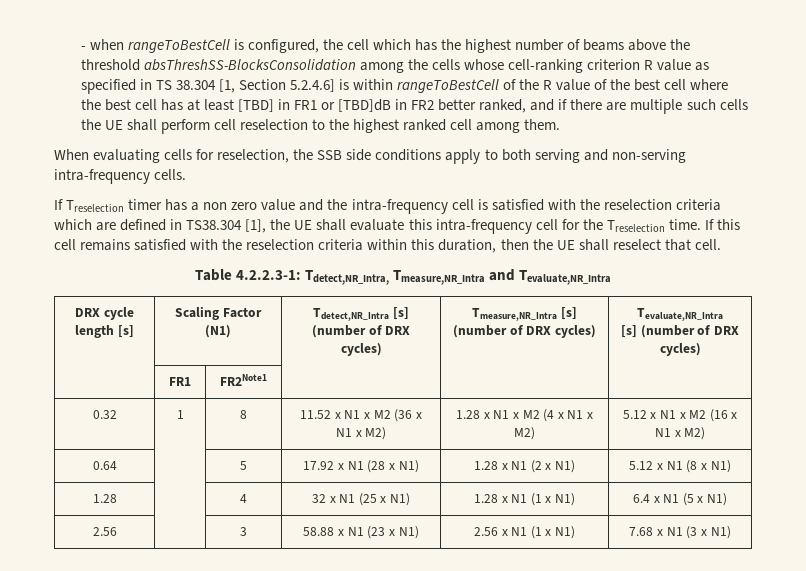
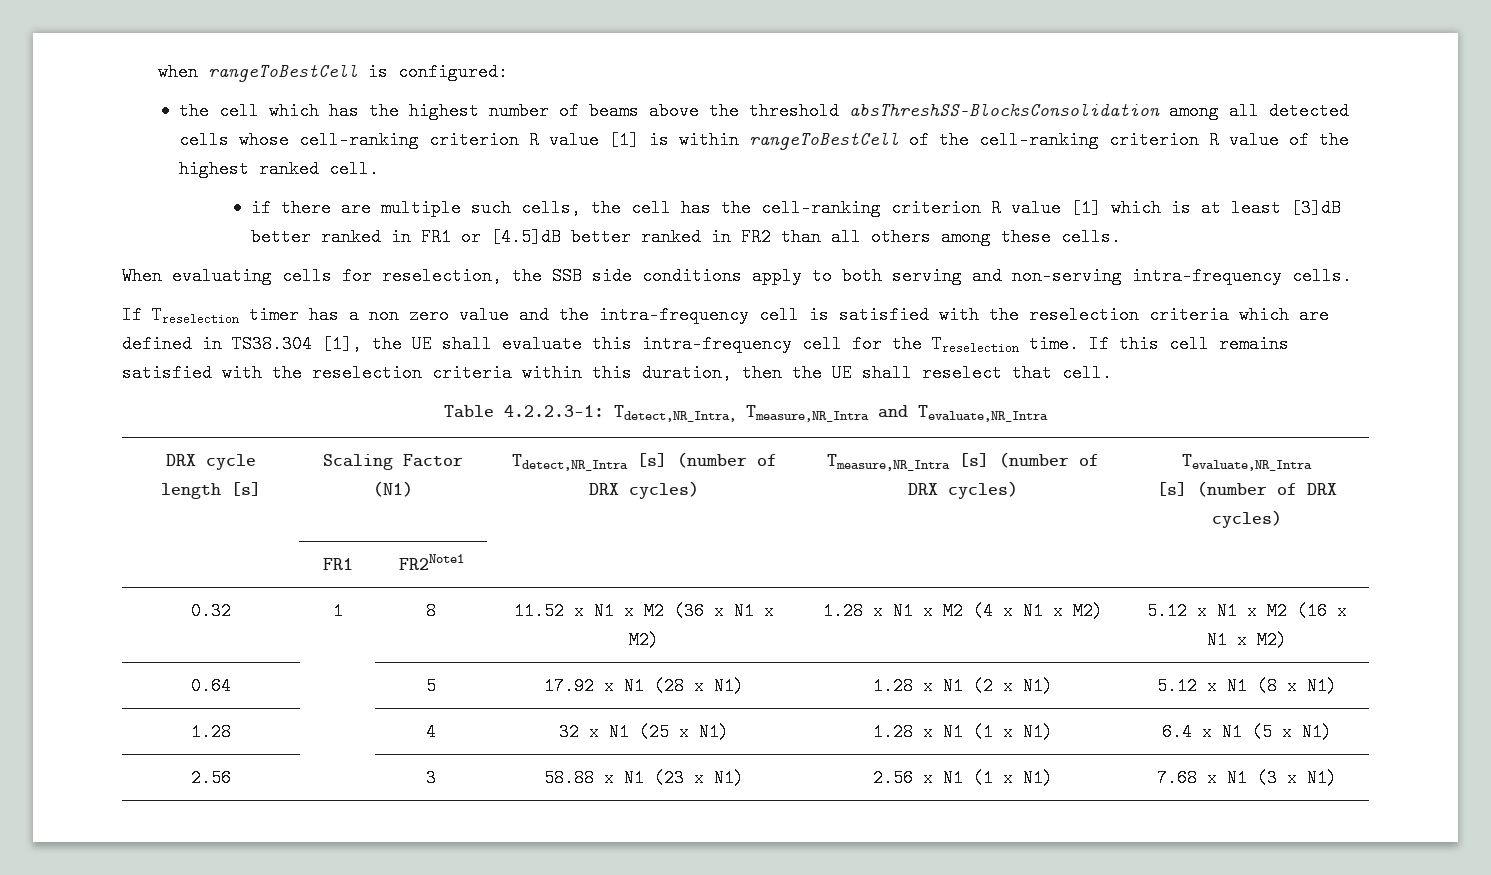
- - when rangeToBestCell is configured, the cell which has the highest number of beams above the threshold absThreshSS-BlocksConsolidation among the cells whose cell-ranking criterion R value as specified in TS 38.304 [1, Section 5.2.4.6] is within rangeToBestCell of the R value of the best cell where the best cell has at least [TBD] in FR1 or [TBD]dB in FR2 better ranked, and if there are multiple such cells the UE shall perform cell reselection to the highest ranked cell among them.
+ when rangeToBestCell is configured:
+ the cell which has the highest number of beams above the threshold absThreshSS-BlocksConsolidation among all detected cells whose cell-ranking criterion R value [1] is within rangeToBestCell of the cell-ranking criterion R value of the highest ranked cell.
+ if there are multiple such cells, the cell has the cell-ranking criterion R value [1] which is at least [3]dB better ranked in FR1 or [4.5]dB better ranked in FR2 than all others among these cells.

